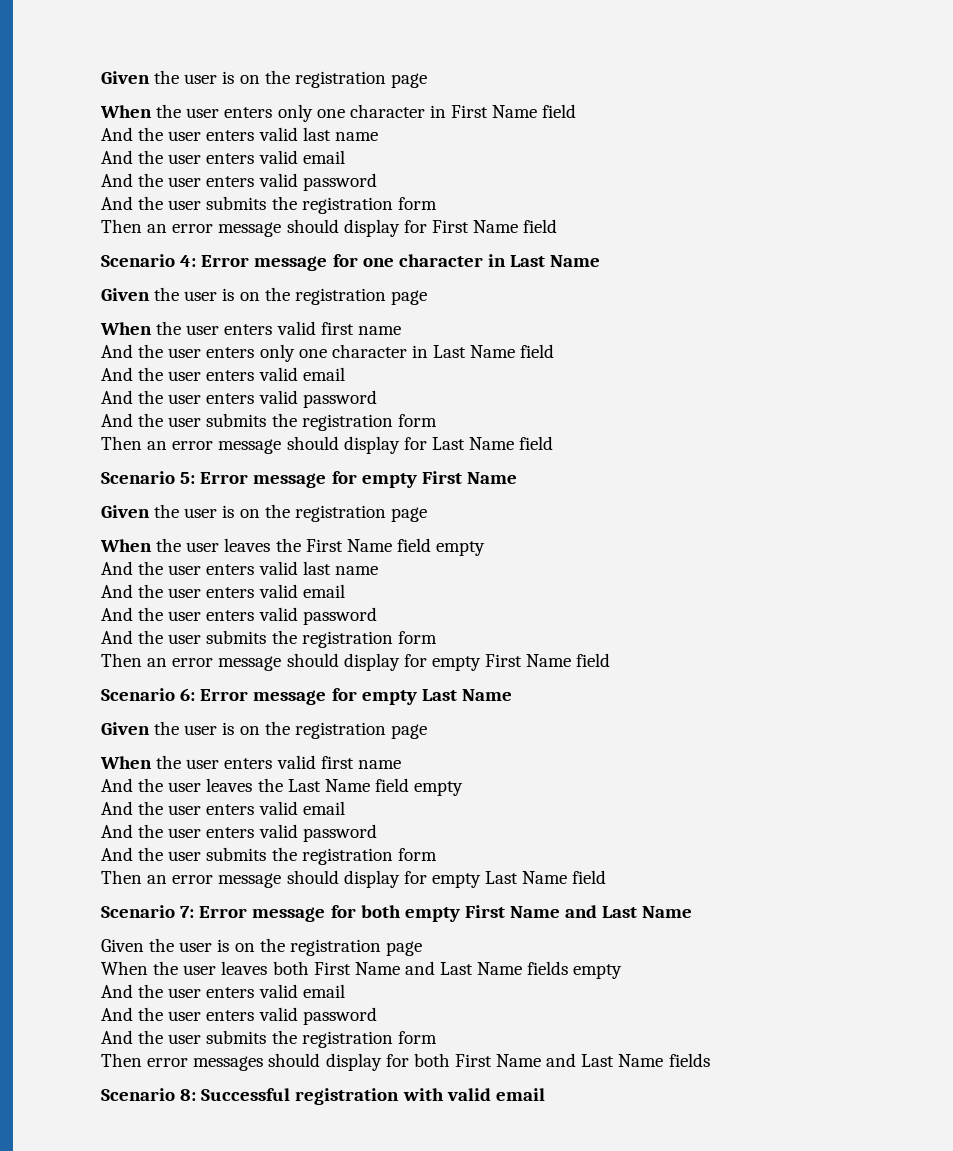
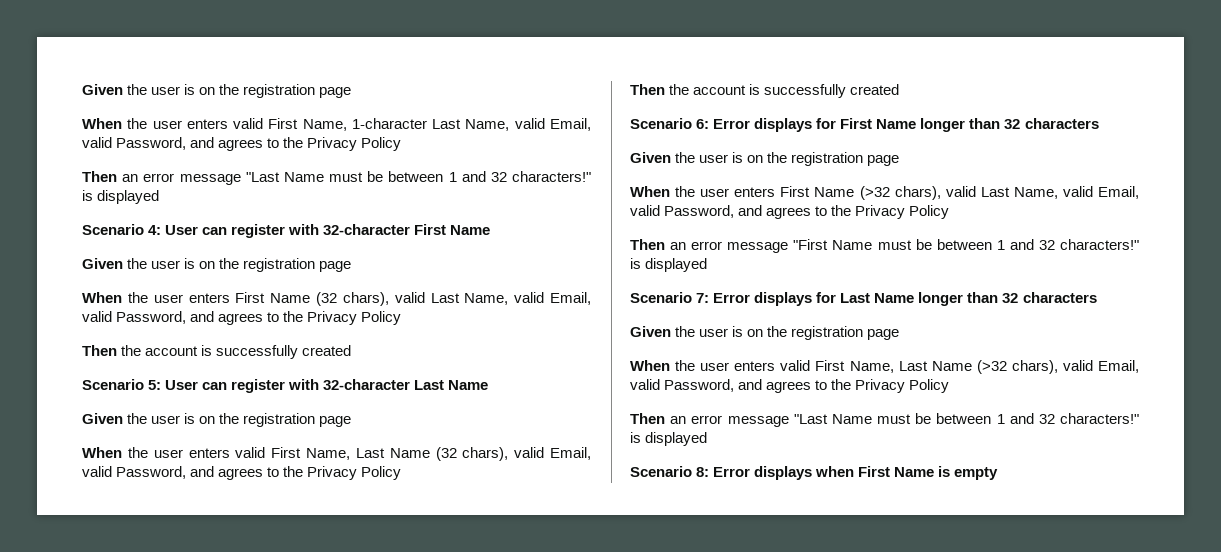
- When the user enters only one character in First Name field
- And the user enters valid last name
- And the user enters valid email
- And the user enters valid password
- And the user submits the registration form
- Then an error message should display for First Name field
- Scenario 4: Error message for one character in Last Name
+ When the user enters valid First Name, 1-character Last Name, valid Email, valid Password, and agrees to the Privacy Policy
+ Then an error message "Last Name must be between 1 and 32 characters!" is displayed
+ Scenario 4: User can register with 32-character First Name
  Given the user is on the registration page
- When the user enters valid first name
- And the user enters only one character in Last Name field
- And the user enters valid email
- And the user enters valid password
- And the user submits the registration form
- Then an error message should display for Last Name field
- Scenario 5: Error message for empty First Name
+ When the user enters First Name (32 chars), valid Last Name, valid Email, valid Password, and agrees to the Privacy Policy
+ Then the account is successfully created
+ Scenario 5: User can register with 32-character Last Name
+ Given the user is on the registration page
+ When the user enters valid First Name, Last Name (32 chars), valid Email, valid Password, and agrees to the Privacy Policy
+ Then the account is successfully created
+ Scenario 6: Error displays for First Name longer than 32 characters
- When the user leaves the First Name field empty
- And the user enters valid last name
- And the user enters valid email
- And the user enters valid password
- And the user submits the registration form
- Then an error message should display for empty First Name field
- Scenario 6: Error message for empty Last Name
+ When the user enters First Name (>32 chars), valid Last Name, valid Email, valid Password, and agrees to the Privacy Policy
+ Then an error message "First Name must be between 1 and 32 characters!" is displayed
+ Scenario 7: Error displays for Last Name longer than 32 characters
  Given the user is on the registration page
- When the user enters valid first name
- And the user leaves the Last Name field empty
- And the user enters valid email
- And the user enters valid password
- And the user submits the registration form
- Then an error message should display for empty Last Name field
- Scenario 7: Error message for both empty First Name and Last Name
- Given the user is on the registration page
- When the user leaves both First Name and Last Name fields empty
- And the user enters valid email
- And the user enters valid password
- And the user submits the registration form
- Then error messages should display for both First Name and Last Name fields
- Scenario 8: Successful registration with valid email
+ When the user enters valid First Name, Last Name (>32 chars), valid Email, valid Password, and agrees to the Privacy Policy
+ Then an error message "Last Name must be between 1 and 32 characters!" is displayed
+ Scenario 8: Error displays when First Name is empty

